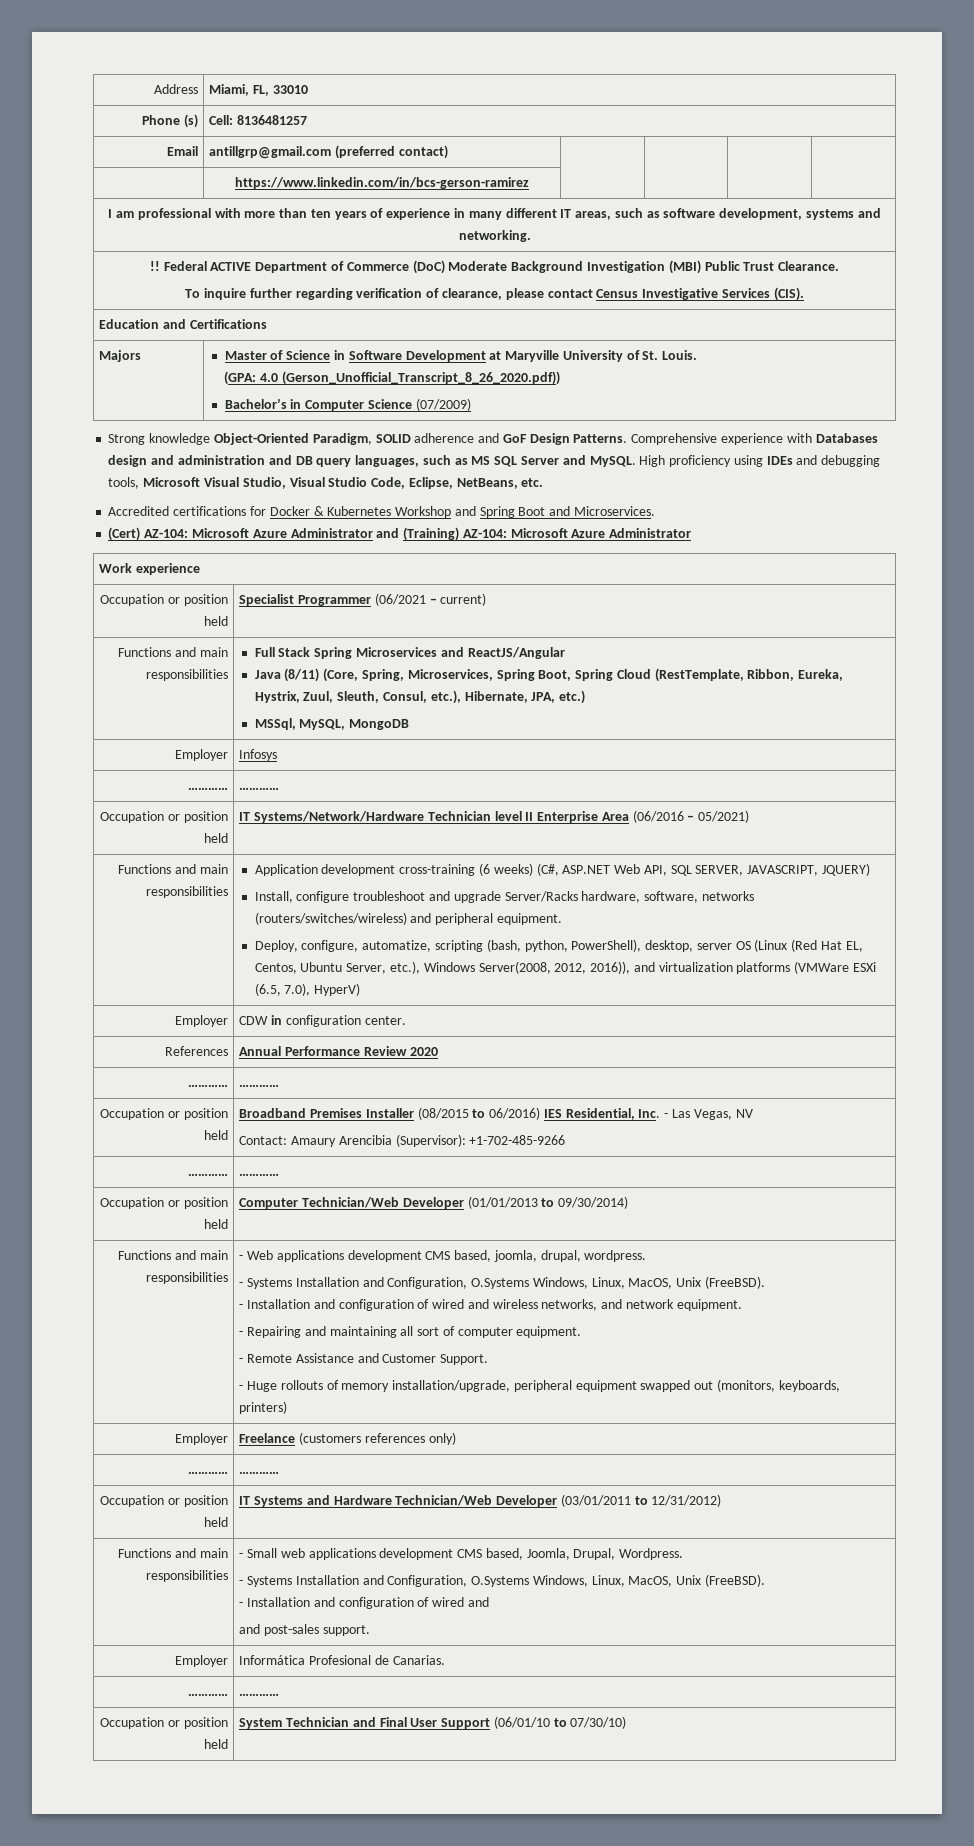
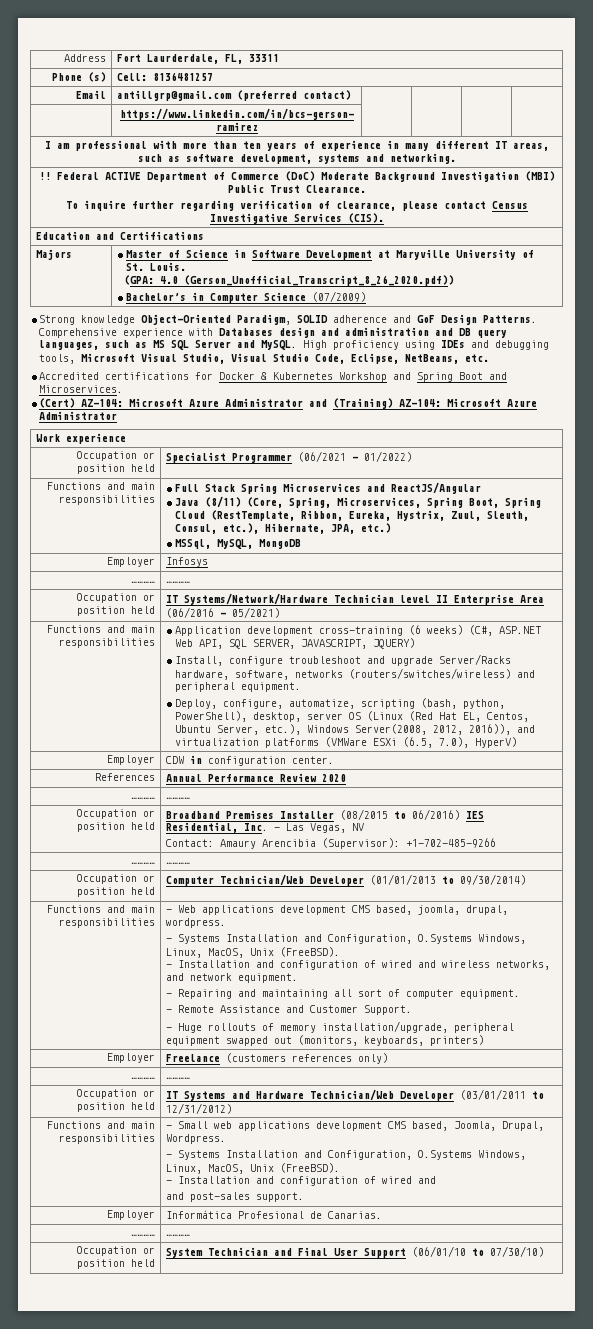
- Address | Miami, FL, 33010
+ Address | Fort Laurderdale, FL, 33311
- Occupation or position held | Specialist Programmer (06/2021 – current)
+ Occupation or position held | Specialist Programmer (06/2021 – 01/2022)

